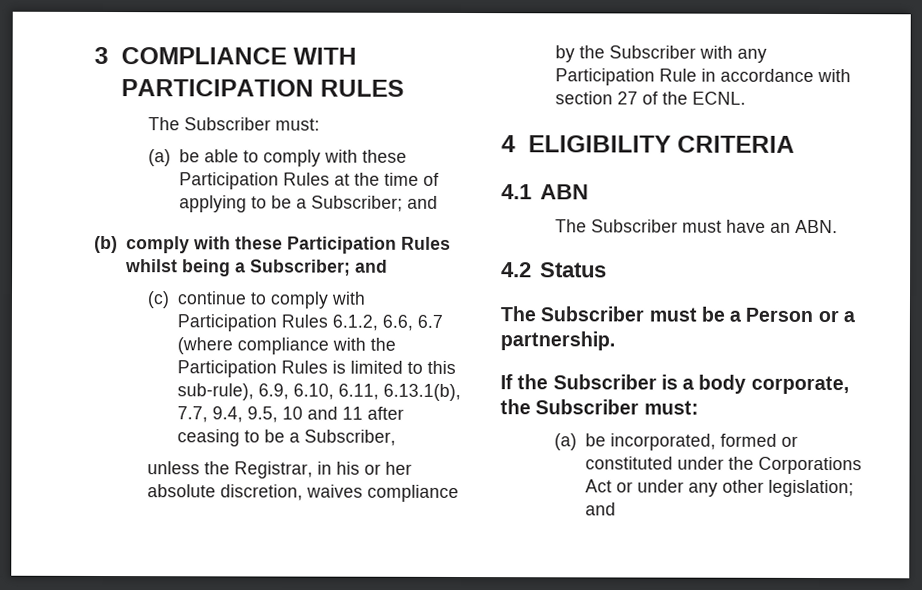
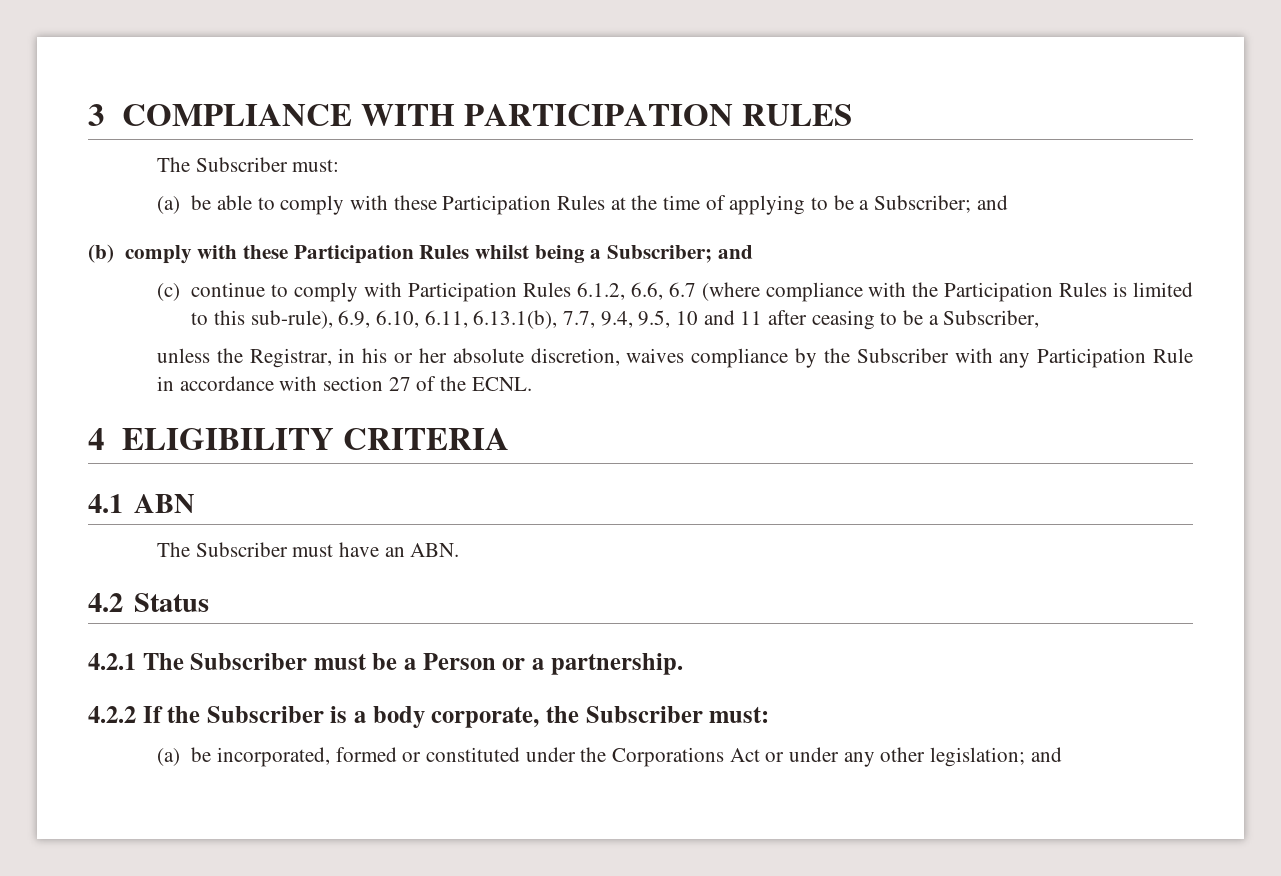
- The Subscriber must be a Person or a partnership.
+ 4.2.1 The Subscriber must be a Person or a partnership.
- If the Subscriber is a body corporate, the Subscriber must:
+ 4.2.2 If the Subscriber is a body corporate, the Subscriber must:

